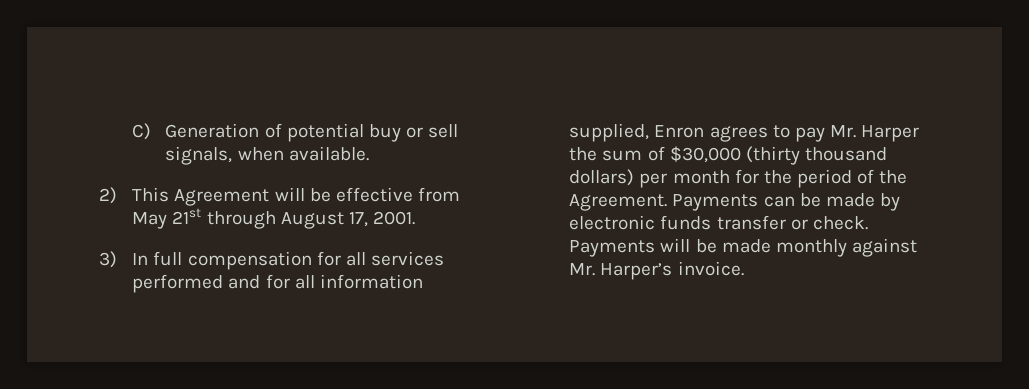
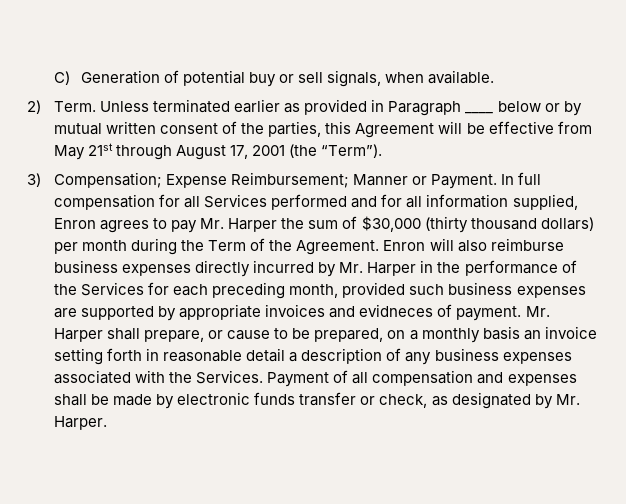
- 2) This Agreement will be effective from May 21st through August 17, 2001.
- 3) In full compensation for all services performed and for all information supplied, Enron agrees to pay Mr. Harper the sum of $30,000 (thirty thousand dollars) per month for the period of the Agreement. Payments can be made by electronic funds transfer or check. Payments will be made monthly against Mr. Harper’s invoice.
+ 2) Term. Unless terminated earlier as provided in Paragraph ____ below or by mutual written consent of the parties, this Agreement will be effective from May 21st through August 17, 2001 (the “Term”).
+ 3) Compensation; Expense Reimbursement; Manner or Payment. In full compensation for all Services performed and for all information supplied, Enron agrees to pay Mr. Harper the sum of $30,000 (thirty thousand dollars) per month during the Term of the Agreement. Enron will also reimburse business expenses directly incurred by Mr. Harper in the performance of the Services for each preceding month, provided such business expenses are supported by appropriate invoices and evidneces of payment. Mr. Harper shall prepare, or cause to be prepared, on a monthly basis an invoice setting forth in reasonable detail a description of any business expenses associated with the Services. Payment of all compensation and expenses shall be made by electronic funds transfer or check, as designated by Mr. Harper.

